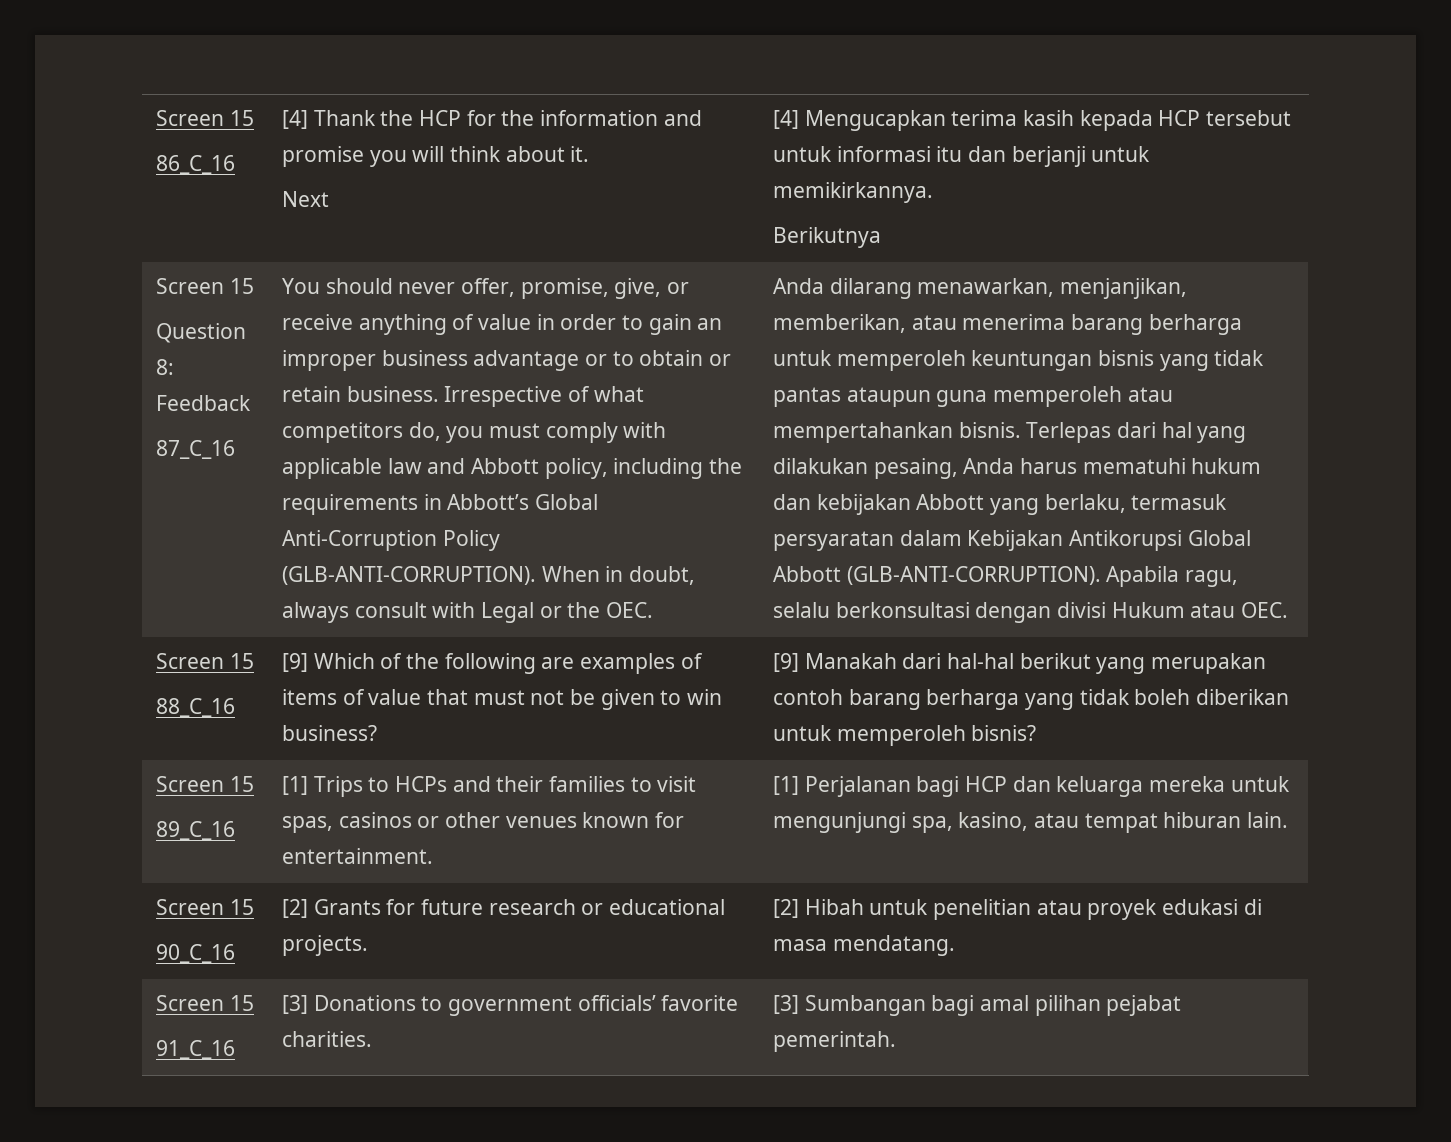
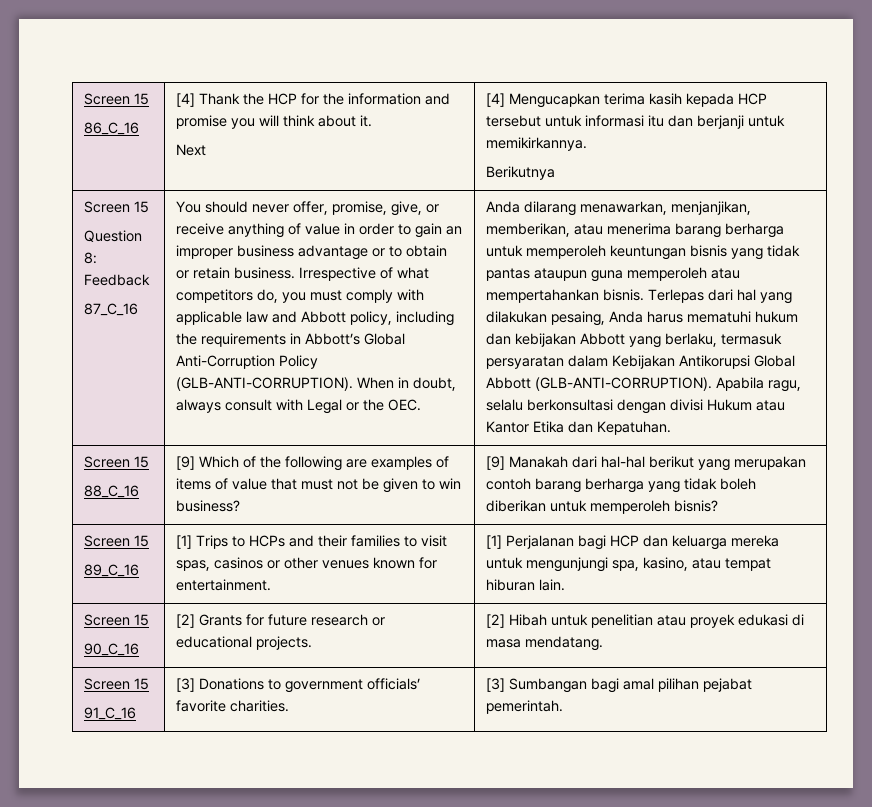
- Apabila ragu, selalu berkonsultasi dengan divisi Hukum atau OEC.
+ Apabila ragu, selalu berkonsultasi dengan divisi Hukum atau Kantor Etika dan Kepatuhan.

